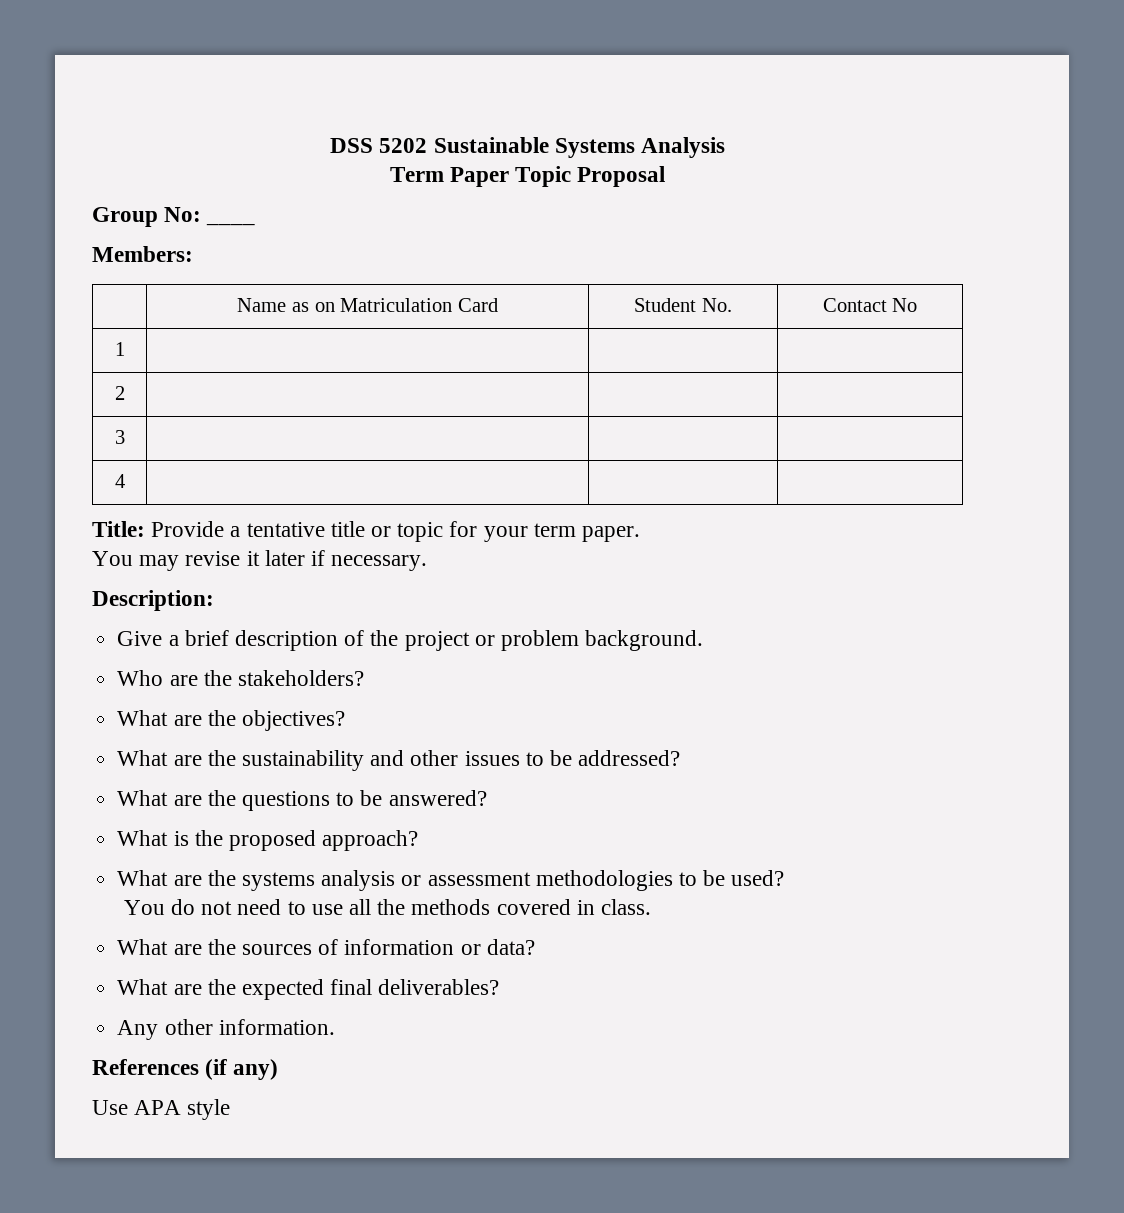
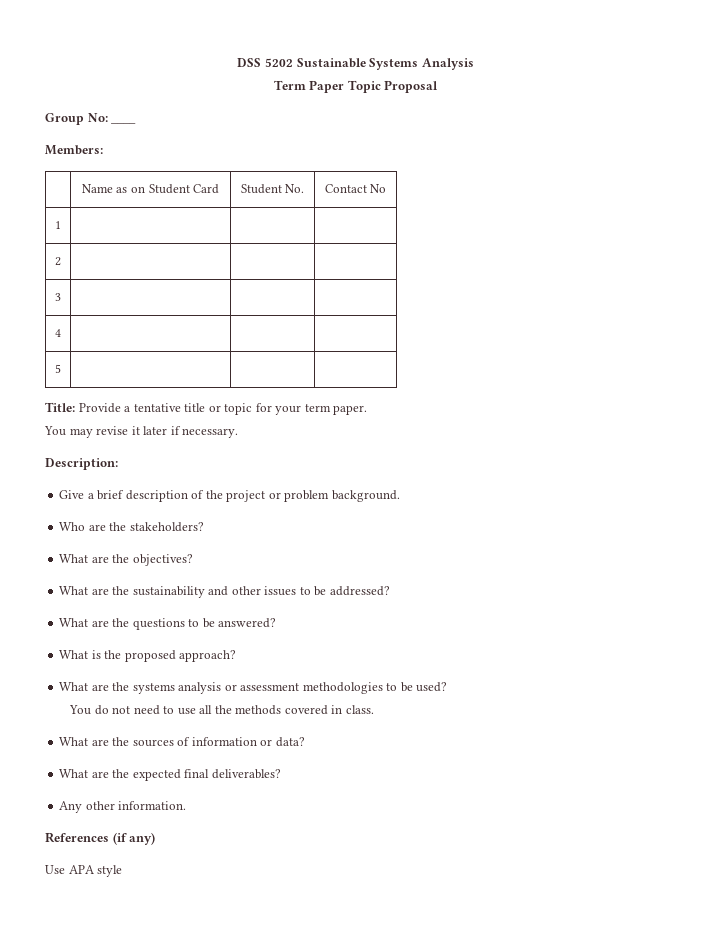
- | Name as on Matriculation Card | Student No. | Contact No
+ | Name as on Student Card | Student No. | Contact No
+ 5 | | |

